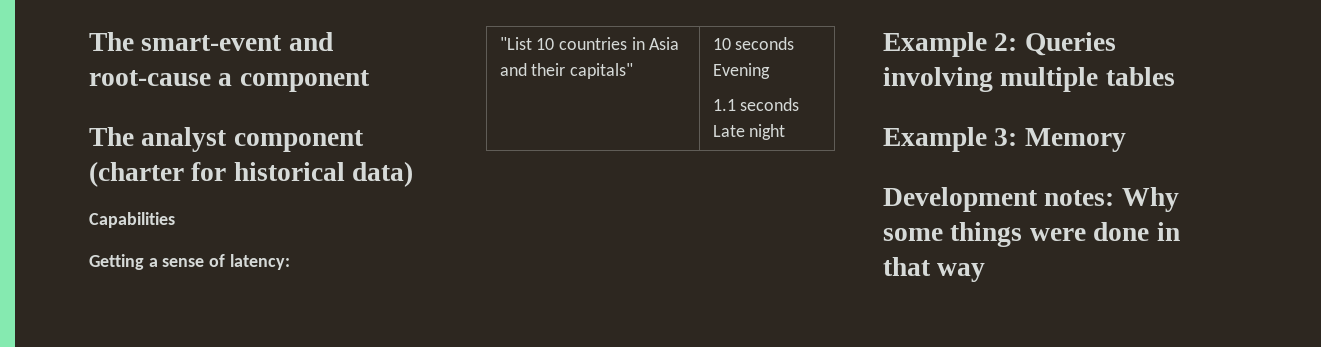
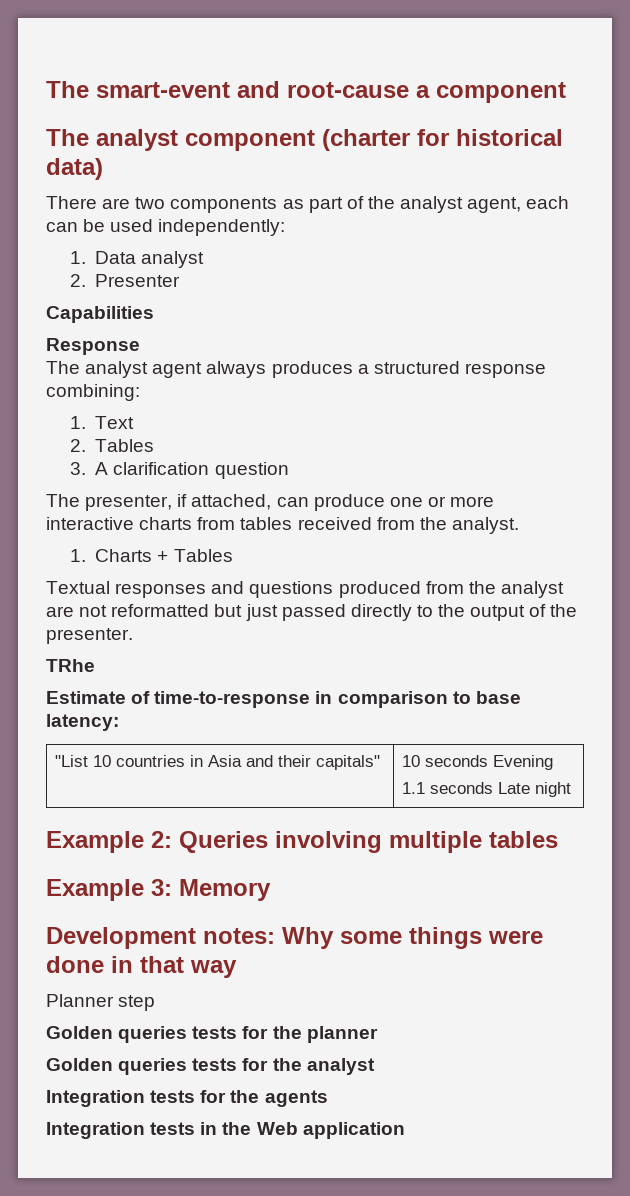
+ There are two components as part of the analyst agent, each can be used independently:
+ 1. Data analyst
+ 2. Presenter
  Capabilities
- Getting a sense of latency:
+ Response
+ The analyst agent always produces a structured response combining:
+ 1. Text
+ 2. Tables
+ 3. A clarification question
+ The presenter, if attached, can produce one or more interactive charts from tables received from the analyst.
+ 1. Charts + Tables
+ Textual responses and questions produced from the analyst are not reformatted but just passed directly to the output of the presenter.
+ TRhe
+ Estimate of time-to-response in comparison to base latency:
+ Planner step
+ Golden queries tests for the planner
+ Golden queries tests for the analyst
+ Integration tests for the agents
+ Integration tests in the Web application

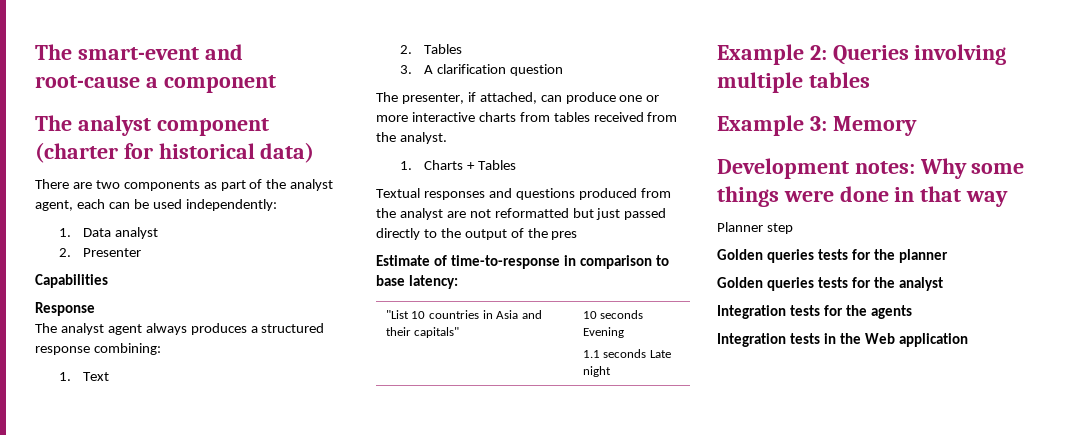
- Textual responses and questions produced from the analyst are not reformatted but just passed directly to the output of the presenter.
- TRhe
+ Textual responses and questions produced from the analyst are not reformatted but just passed directly to the output of the pres

